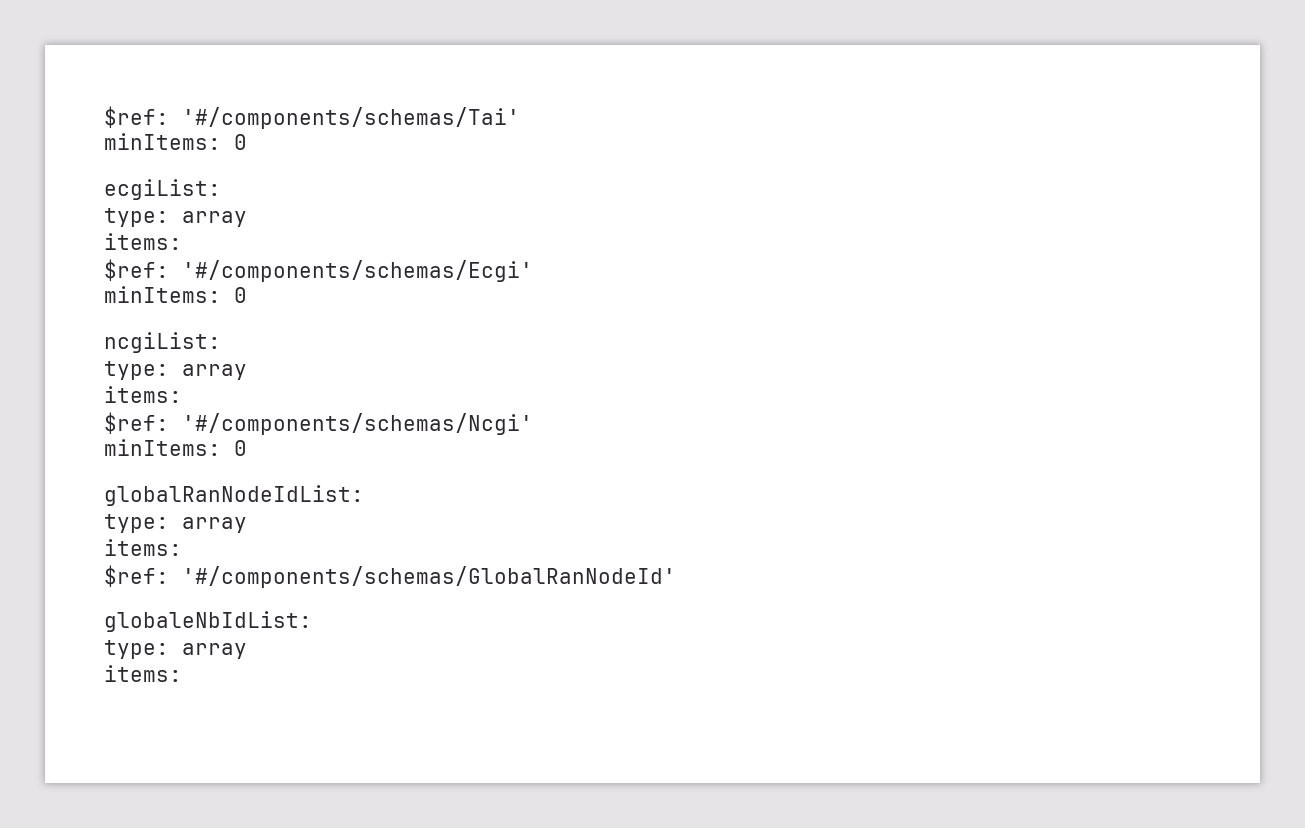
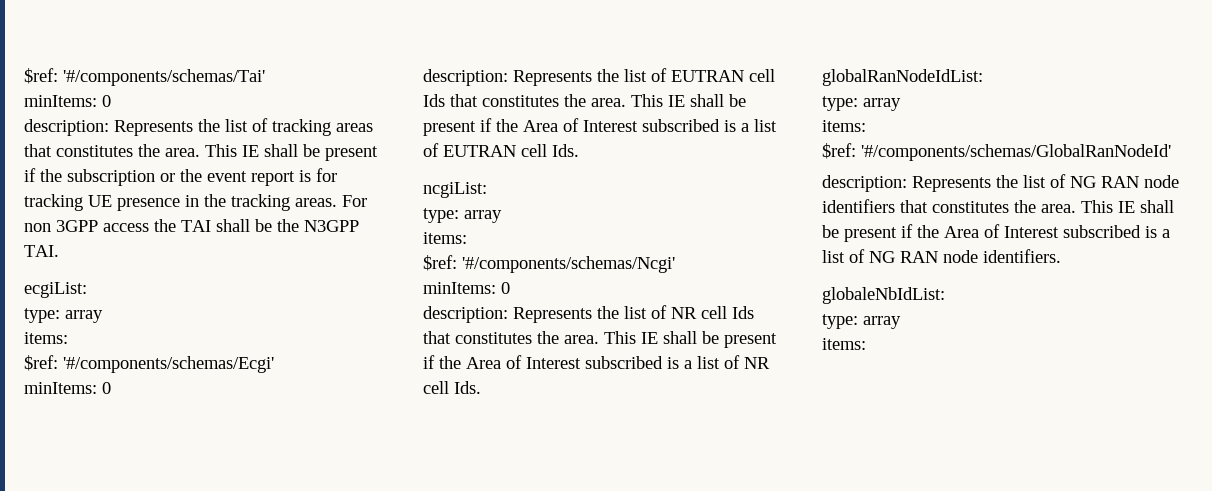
+ description: Represents the list of tracking areas that constitutes the area. This IE shall be present if the subscription or the event report is for tracking UE presence in the tracking areas. For non 3GPP access the TAI shall be the N3GPP TAI.
+ description: Represents the list of EUTRAN cell Ids that constitutes the area. This IE shall be present if the Area of Interest subscribed is a list of EUTRAN cell Ids.
+ description: Represents the list of NR cell Ids that constitutes the area. This IE shall be present if the Area of Interest subscribed is a list of NR cell Ids.
+ description: Represents the list of NG RAN node identifiers that constitutes the area. This IE shall be present if the Area of Interest subscribed is a list of NG RAN node identifiers.

